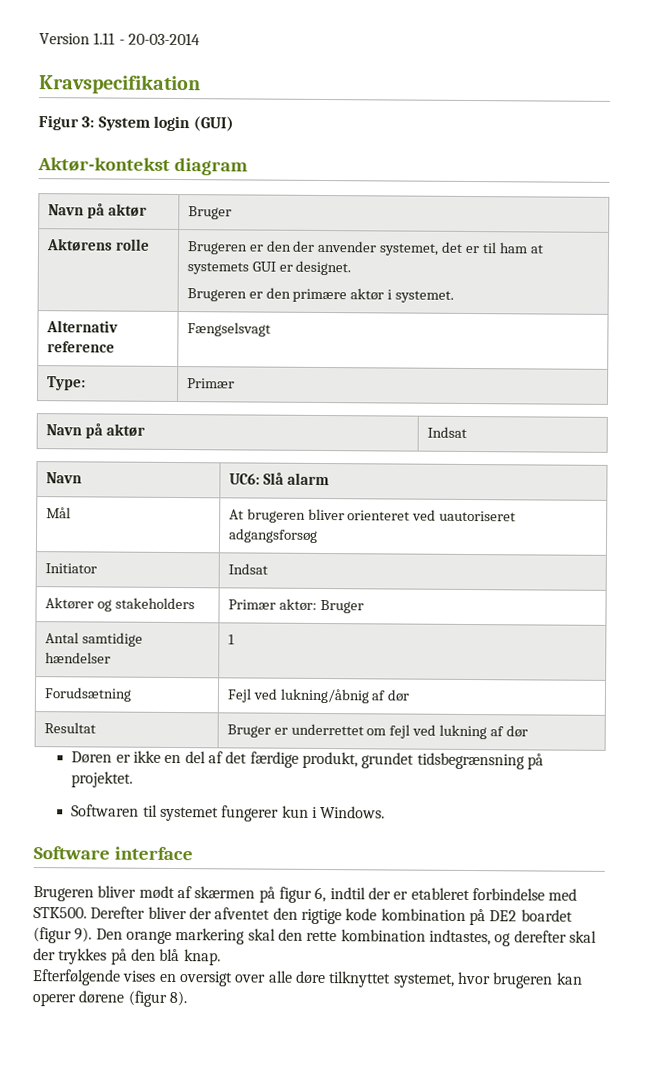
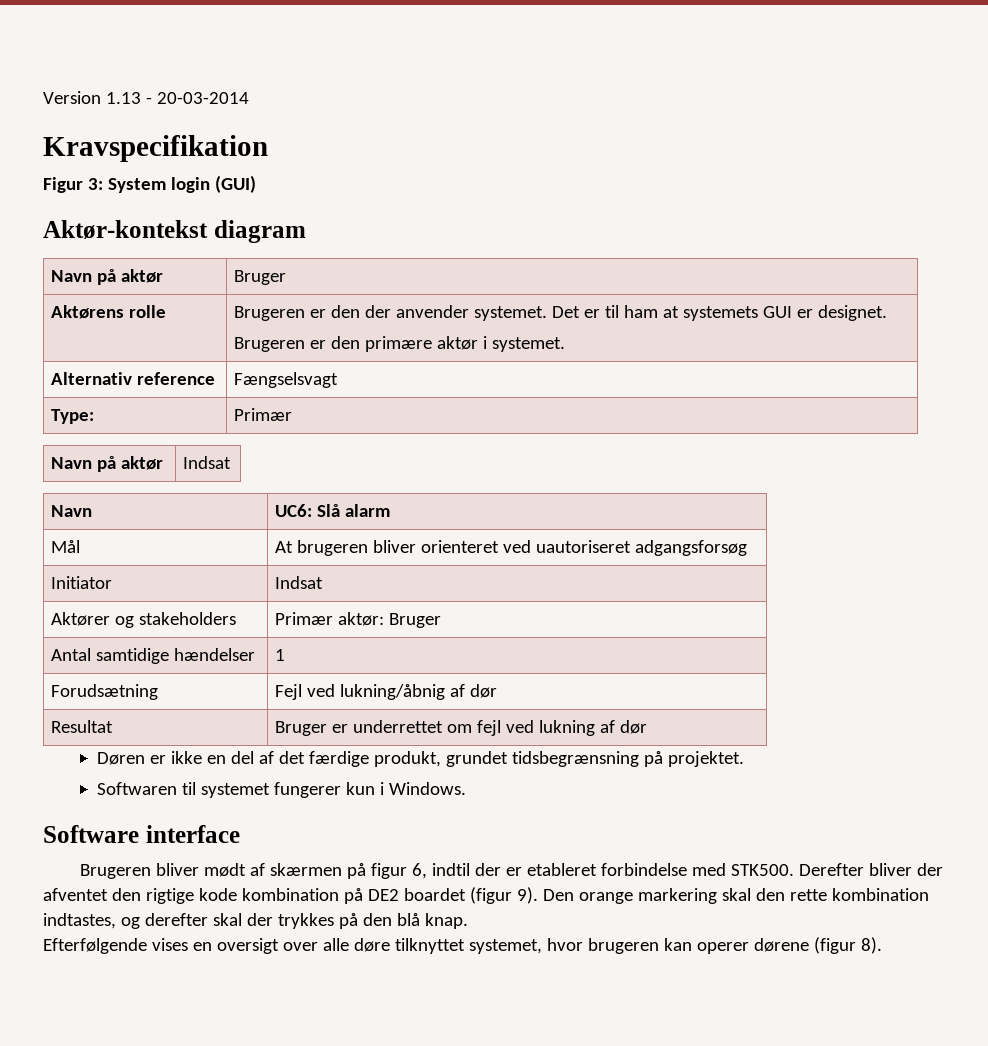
- Version 1.11 - 20-03-2014
+ Version 1.13 - 20-03-2014
- Aktørens rolle | Brugeren er den der anvender systemet, det er til ham at systemets GUI er designet.
+ Aktørens rolle | Brugeren er den der anvender systemet. Det er til ham at systemets GUI er designet.

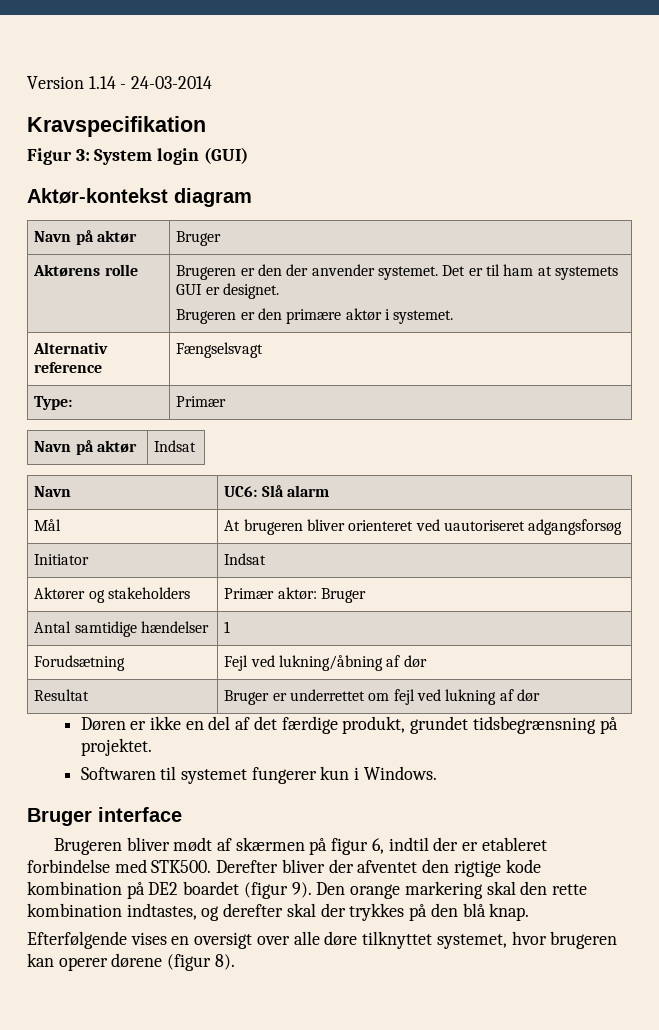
- Version 1.13 - 20-03-2014
+ Version 1.14 - 24-03-2014
- Forudsætning | Fejl ved lukning/åbnig af dør
+ Forudsætning | Fejl ved lukning/åbning af dør
- Software interface
+ Bruger interface

